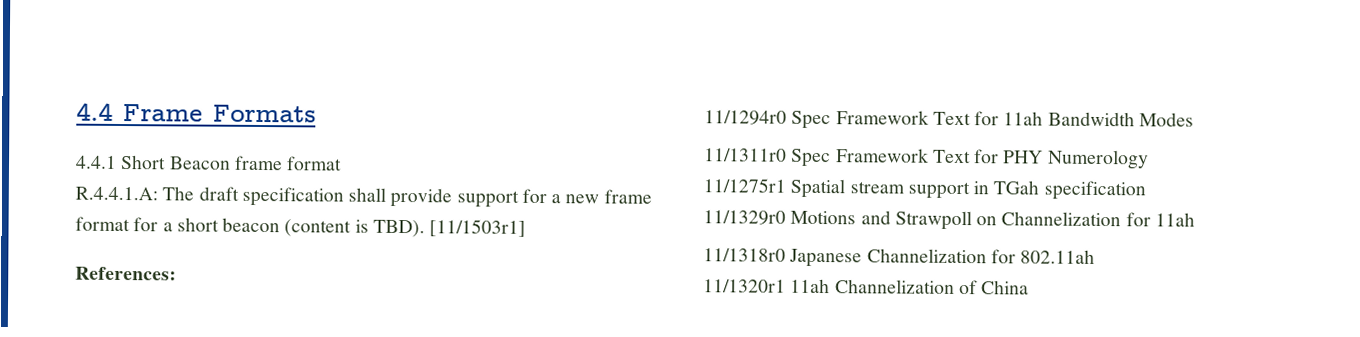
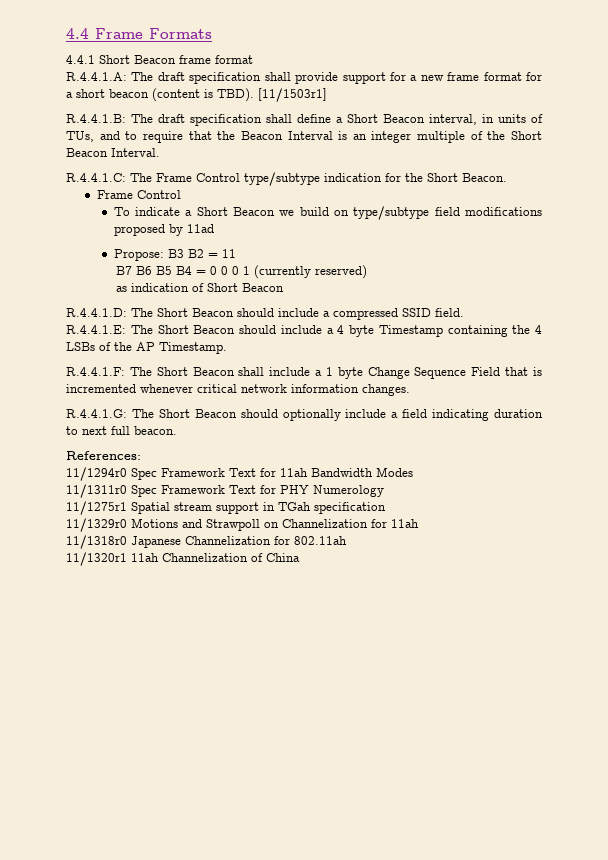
+ R.4.4.1.B: The draft specification shall define a Short Beacon interval, in units of TUs, and to require that the Beacon Interval is an integer multiple of the Short Beacon Interval.
+ R.4.4.1.C: The Frame Control type/subtype indication for the Short Beacon.
+ Frame Control
+ To indicate a Short Beacon we build on type/subtype field modifications proposed by 11ad
+ Propose: B3 B2 = 11
+ B7 B6 B5 B4 = 0 0 0 1 (currently reserved)
+ as indication of Short Beacon
+ R.4.4.1.D: The Short Beacon should include a compressed SSID field.
+ R.4.4.1.E: The Short Beacon should include a 4 byte Timestamp containing the 4 LSBs of the AP Timestamp.
+ R.4.4.1.F: The Short Beacon shall include a 1 byte Change Sequence Field that is incremented whenever critical network information changes.
+ R.4.4.1.G: The Short Beacon should optionally include a field indicating duration to next full beacon.

